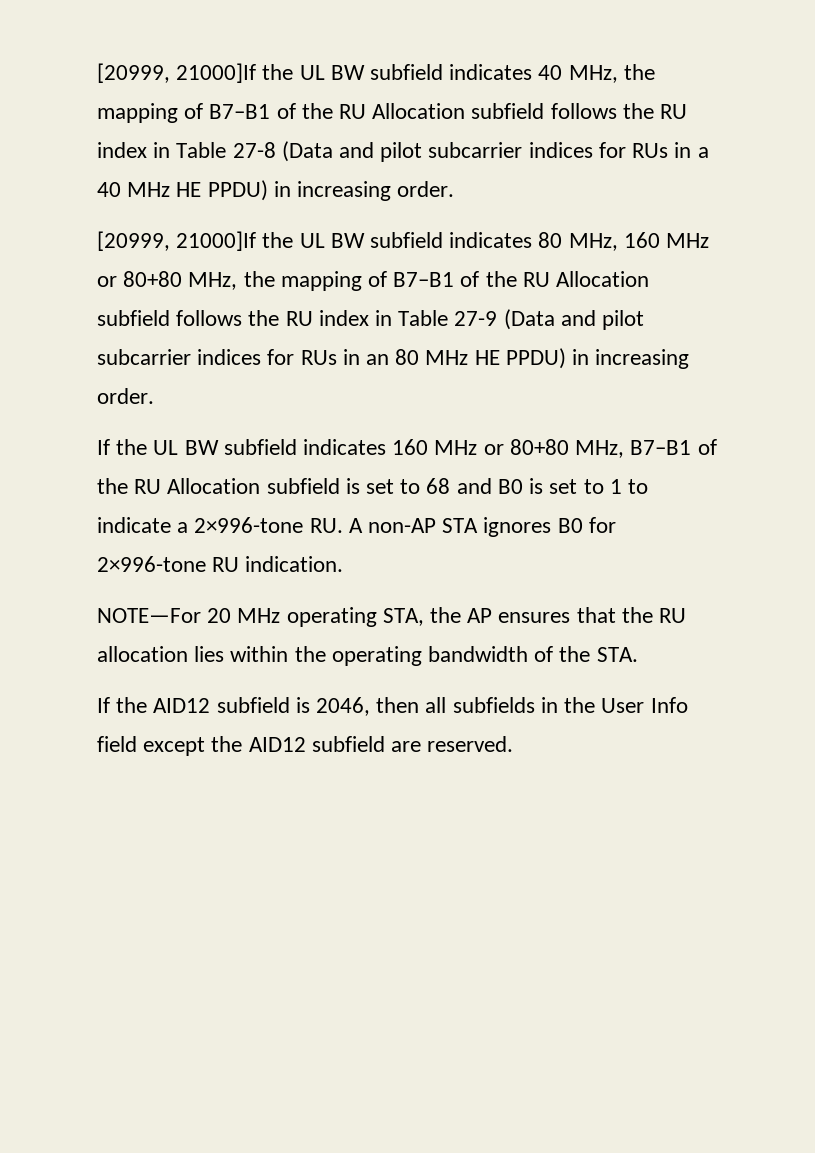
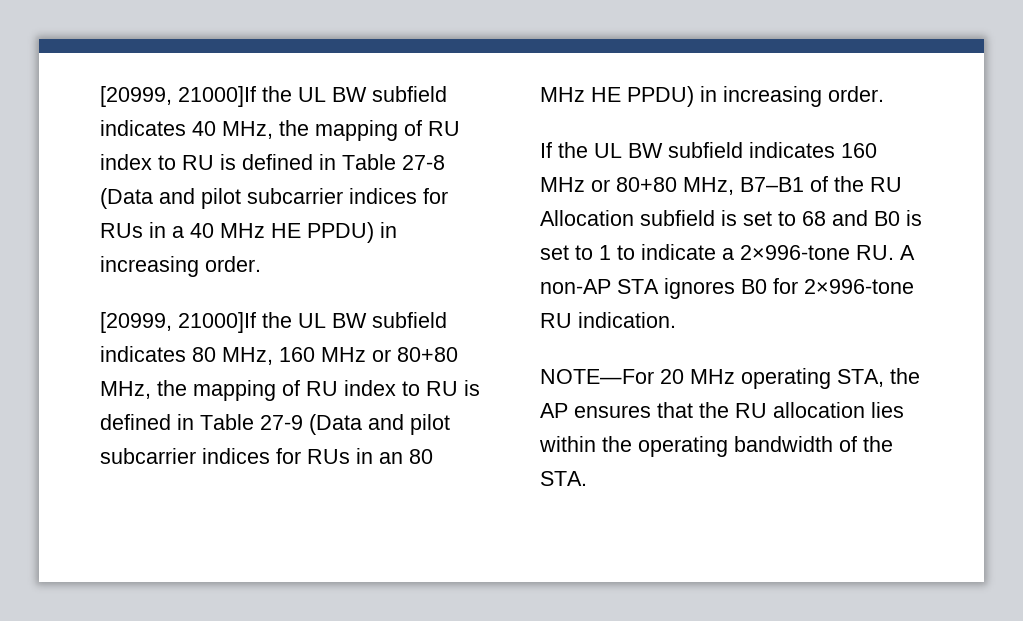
- [20999, 21000]If the UL BW subfield indicates 40 MHz, the mapping of B7–B1 of the RU Allocation subfield follows the RU index in Table 27-8 (Data and pilot subcarrier indices for RUs in a 40 MHz HE PPDU) in increasing order.
+ [20999, 21000]If the UL BW subfield indicates 40 MHz, the mapping of RU index to RU is defined in Table 27-8 (Data and pilot subcarrier indices for RUs in a 40 MHz HE PPDU) in increasing order.
- [20999, 21000]If the UL BW subfield indicates 80 MHz, 160 MHz or 80+80 MHz, the mapping of B7–B1 of the RU Allocation subfield follows the RU index in Table 27-9 (Data and pilot subcarrier indices for RUs in an 80 MHz HE PPDU) in increasing order.
+ [20999, 21000]If the UL BW subfield indicates 80 MHz, 160 MHz or 80+80 MHz, the mapping of RU index to RU is defined in Table 27-9 (Data and pilot subcarrier indices for RUs in an 80 MHz HE PPDU) in increasing order.
- If the AID12 subfield is 2046, then all subfields in the User Info field except the AID12 subfield are reserved.

